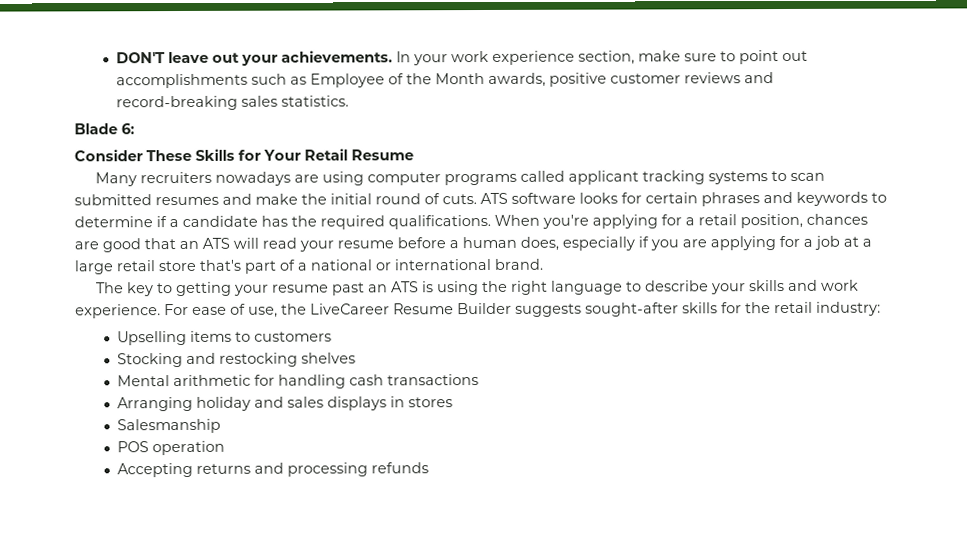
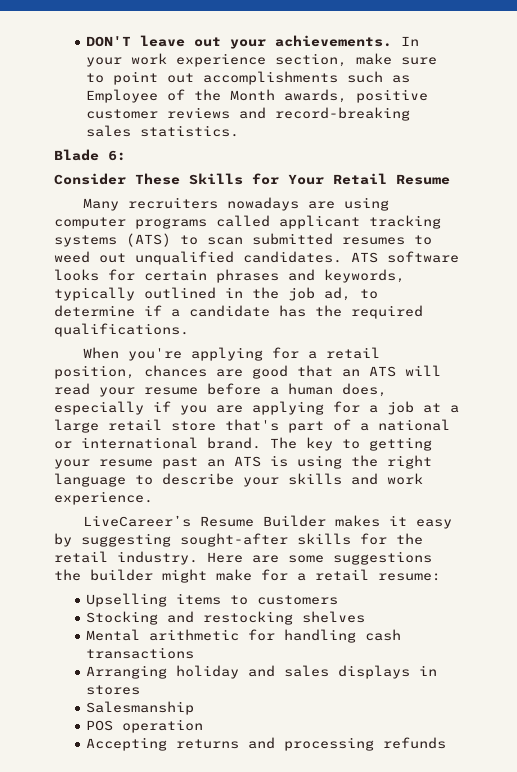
- Many recruiters nowadays are using computer programs called applicant tracking systems to scan submitted resumes and make the initial round of cuts.
+ Many recruiters nowadays are using computer programs called applicant tracking systems (ATS) to scan submitted resumes to weed out unqualified candidates.
- ATS software looks for certain phrases and keywords to determine if a candidate has the required qualifications. When you're applying for a retail position, chances are good that an ATS will read your resume before a human does, especially if you are applying for a job at a large retail store that's part of a national or international brand.
- The key to getting your resume past an ATS is using the right language to describe your skills and work experience. For ease of use, the LiveCareer Resume Builder suggests sought-after skills for the retail industry:
+ ATS software looks for certain phrases and keywords, typically outlined in the job ad, to determine if a candidate has the required qualifications.
+ When you're applying for a retail position, chances are good that an ATS will read your resume before a human does, especially if you are applying for a job at a large retail store that's part of a national or international brand. The key to getting your resume past an ATS is using the right language to describe your skills and work experience.
+ LiveCareer’s Resume Builder makes it easy by suggesting sought-after skills for the retail industry. Here are some suggestions the builder might make for a retail resume:

